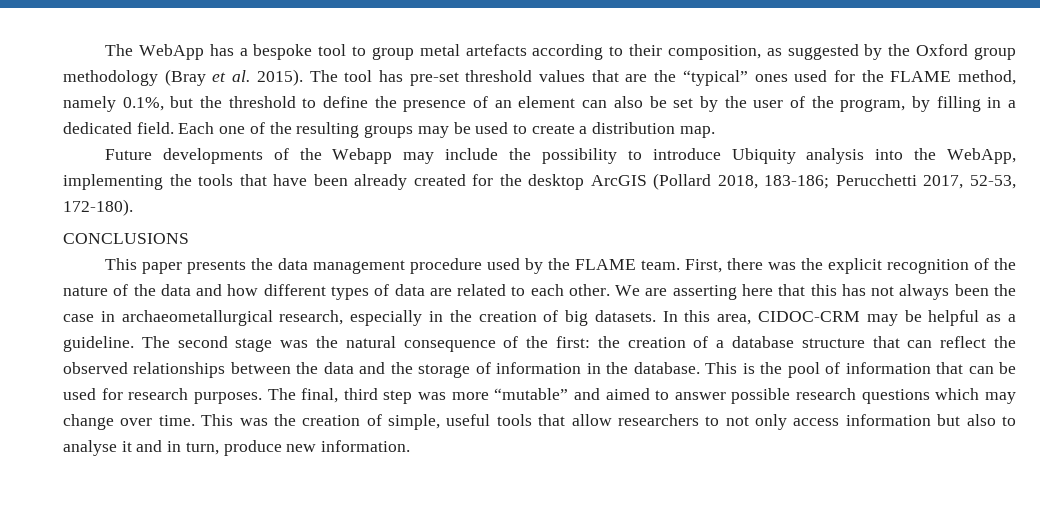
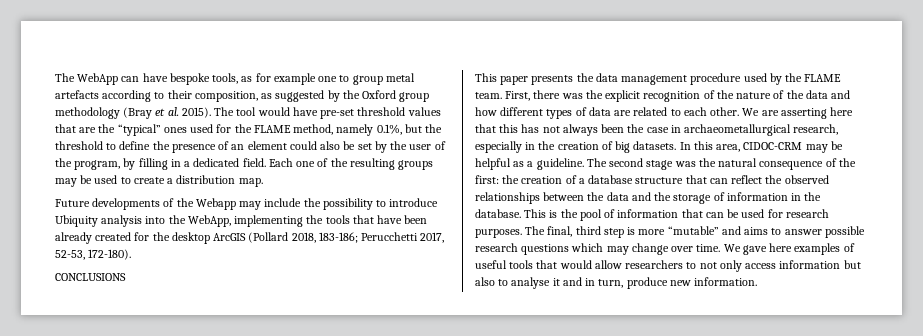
- The WebApp has a bespoke tool to group metal artefacts according to their composition, as suggested by the Oxford group methodology (Bray et al. 2015).
+ The WebApp can have bespoke tools, as for example one to group metal artefacts according to their composition, as suggested by the Oxford group methodology (Bray et al. 2015).
- The tool has pre-set threshold values that are the “typical” ones used for the FLAME method, namely 0.1%, but the threshold to define the presence of an element can also be set by the user of the program, by filling in a dedicated field.
+ The tool would have pre-set threshold values that are the “typical” ones used for the FLAME method, namely 0.1%, but the threshold to define the presence of an element could also be set by the user of the program, by filling in a dedicated field.
- The final, third step was more “mutable” and aimed to answer possible research questions which may change over time.
+ The final, third step is more “mutable” and aims to answer possible research questions which may change over time.
- This was the creation of simple, useful tools that allow researchers to not only access information but also to analyse it and in turn, produce new information.
+ We gave here examples of useful tools that would allow researchers to not only access information but also to analyse it and in turn, produce new information.

